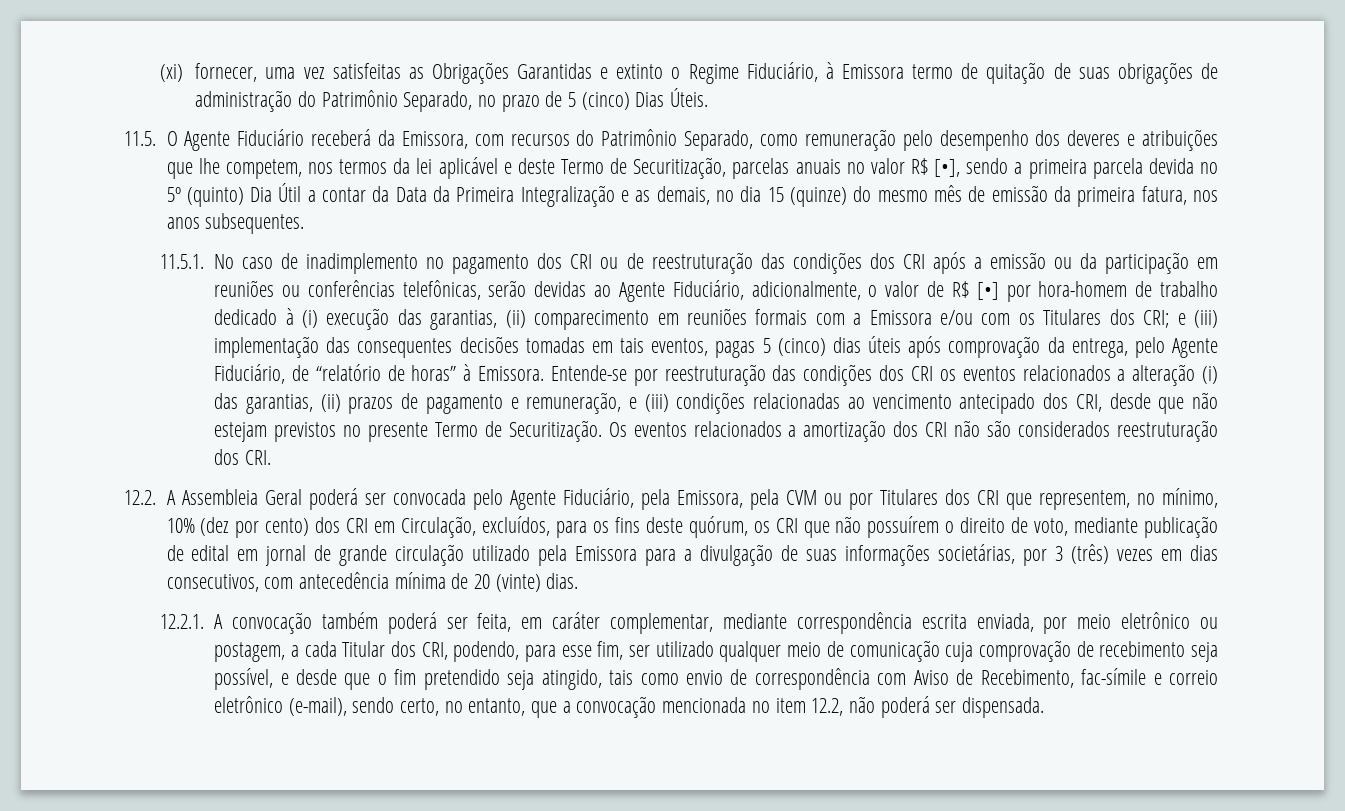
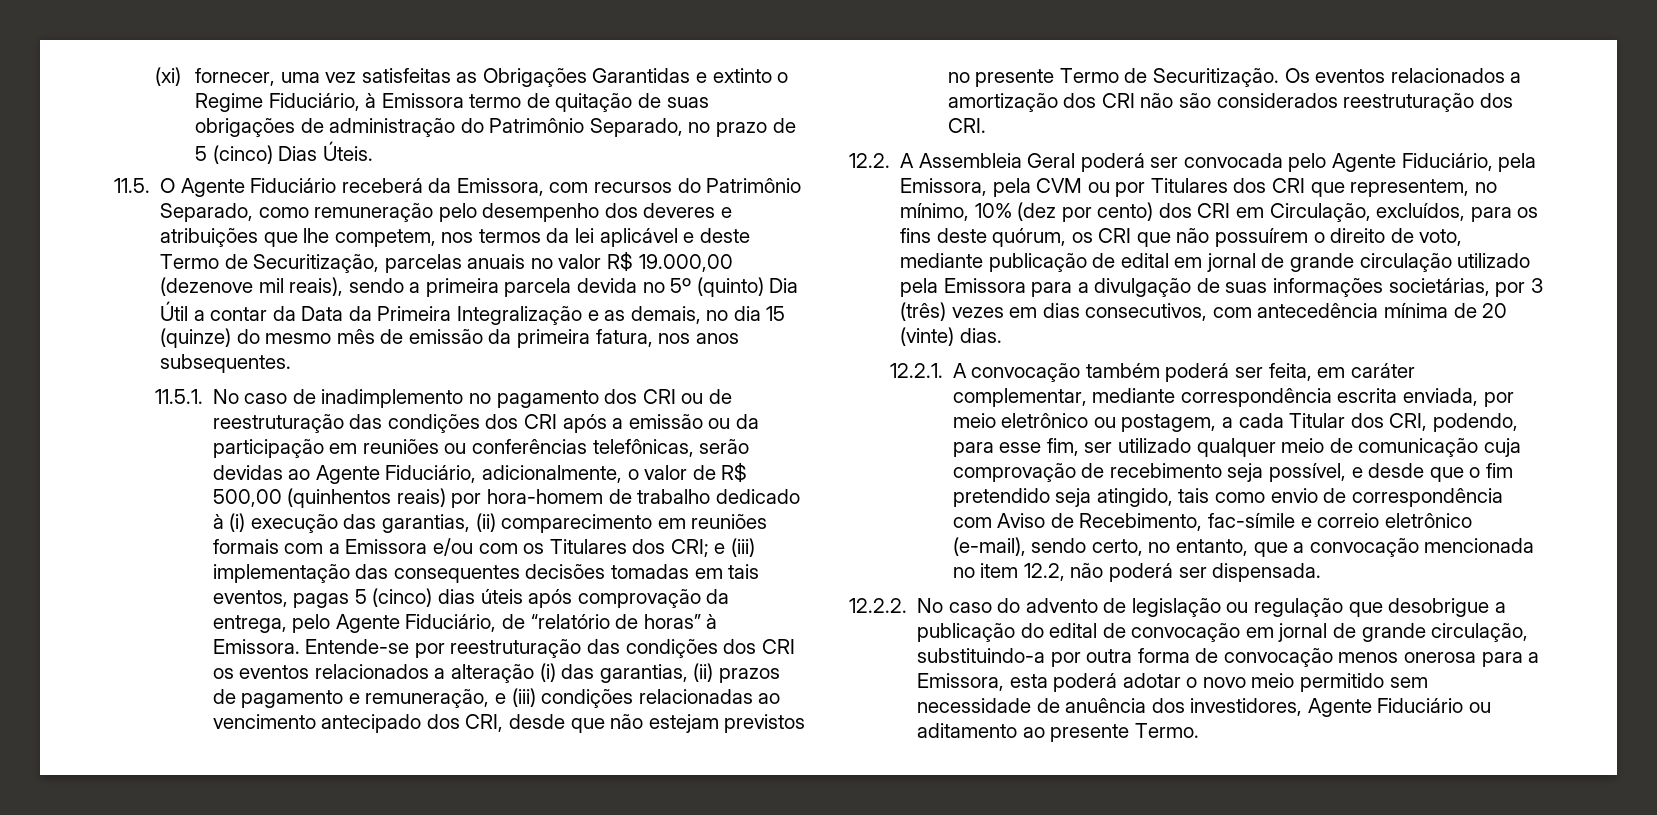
- 11.5. O Agente Fiduciário receberá da Emissora, com recursos do Patrimônio Separado, como remuneração pelo desempenho dos deveres e atribuições que lhe competem, nos termos da lei aplicável e deste Termo de Securitização, parcelas anuais no valor R$ [•], sendo a primeira parcela devida no 5º (quinto) Dia Útil a contar da Data da Primeira Integralização e as demais, no dia 15 (quinze) do mesmo mês de emissão da primeira fatura, nos anos subsequentes.
+ 11.5. O Agente Fiduciário receberá da Emissora, com recursos do Patrimônio Separado, como remuneração pelo desempenho dos deveres e atribuições que lhe competem, nos termos da lei aplicável e deste Termo de Securitização, parcelas anuais no valor R$ 19.000,00 (dezenove mil reais), sendo a primeira parcela devida no 5º (quinto) Dia Útil a contar da Data da Primeira Integralização e as demais, no dia 15 (quinze) do mesmo mês de emissão da primeira fatura, nos anos subsequentes.
- 11.5.1. No caso de inadimplemento no pagamento dos CRI ou de reestruturação das condições dos CRI após a emissão ou da participação em reuniões ou conferências telefônicas, serão devidas ao Agente Fiduciário, adicionalmente, o valor de R$ [•] por hora-homem de trabalho dedicado à (i) execução das garantias, (ii) comparecimento em reuniões formais com a Emissora e/ou com os Titulares dos CRI;
+ 11.5.1. No caso de inadimplemento no pagamento dos CRI ou de reestruturação das condições dos CRI após a emissão ou da participação em reuniões ou conferências telefônicas, serão devidas ao Agente Fiduciário, adicionalmente, o valor de R$ 500,00 (quinhentos reais) por hora-homem de trabalho dedicado à (i) execução das garantias, (ii) comparecimento em reuniões formais com a Emissora e/ou com os Titulares dos CRI;
+ 12.2.2. No caso do advento de legislação ou regulação que desobrigue a publicação do edital de convocação em jornal de grande circulação, substituindo-a por outra forma de convocação menos onerosa para a Emissora, esta poderá adotar o novo meio permitido sem necessidade de anuência dos investidores, Agente Fiduciário ou aditamento ao presente Termo.

